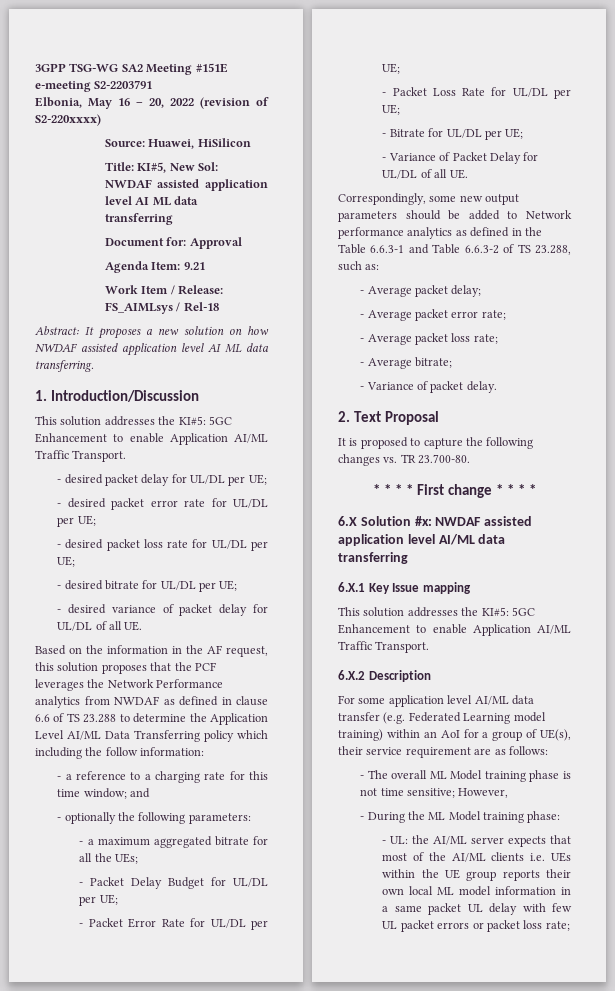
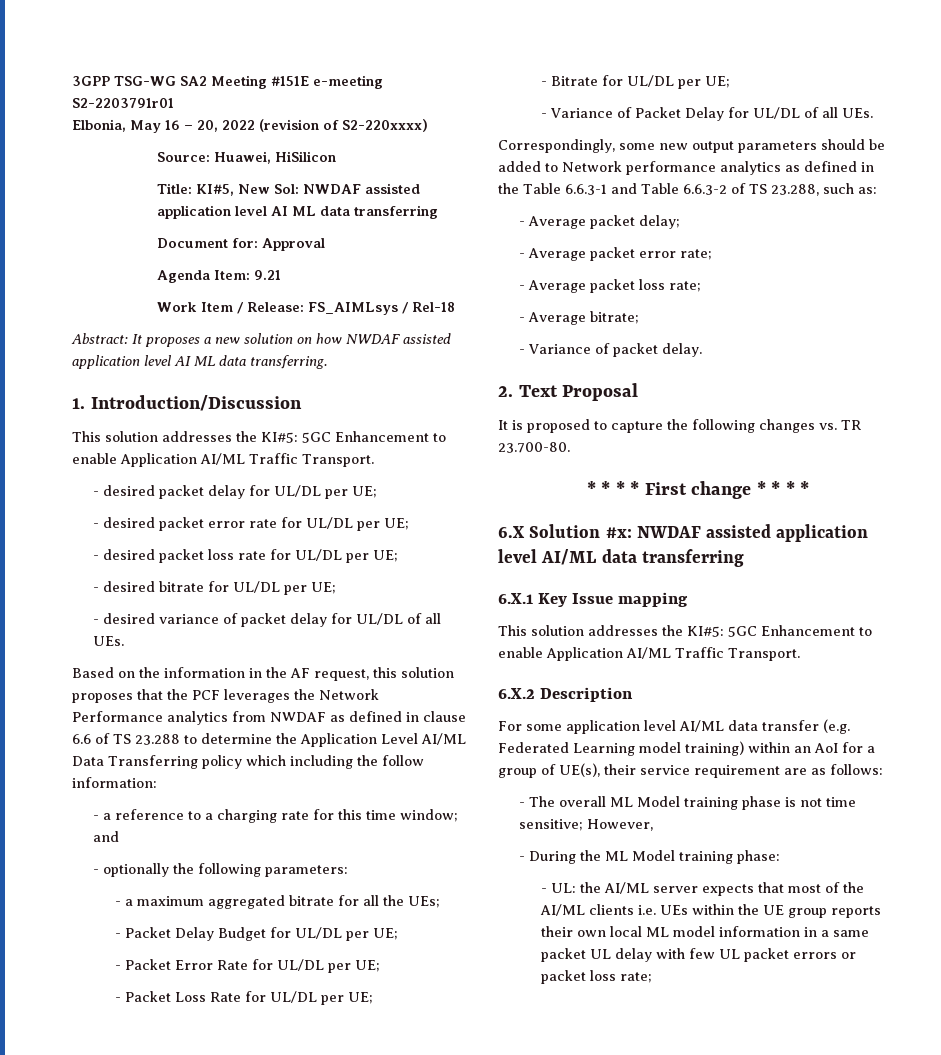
- 3GPP TSG-WG SA2 Meeting #151E e-meeting S2-2203791
+ 3GPP TSG-WG SA2 Meeting #151E e-meeting S2-2203791r01
- - desired variance of packet delay for UL/DL of all UE.
+ - desired variance of packet delay for UL/DL of all UEs.
- - Variance of Packet Delay for UL/DL of all UE.
+ - Variance of Packet Delay for UL/DL of all UEs.

